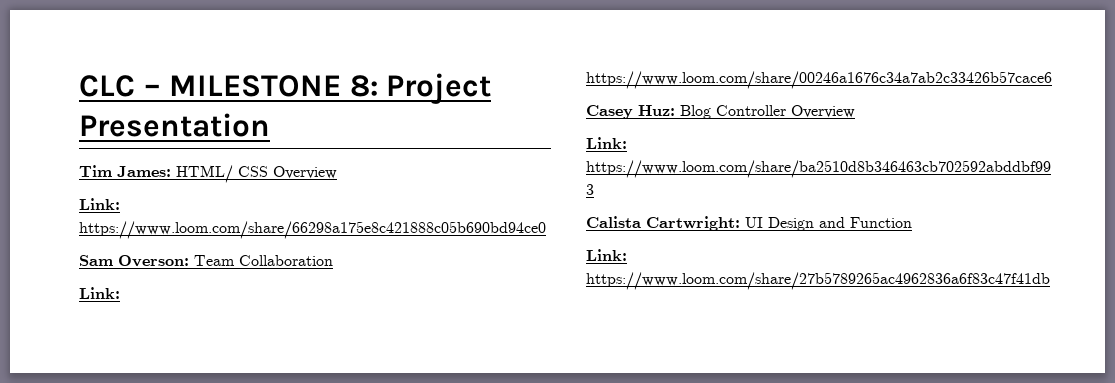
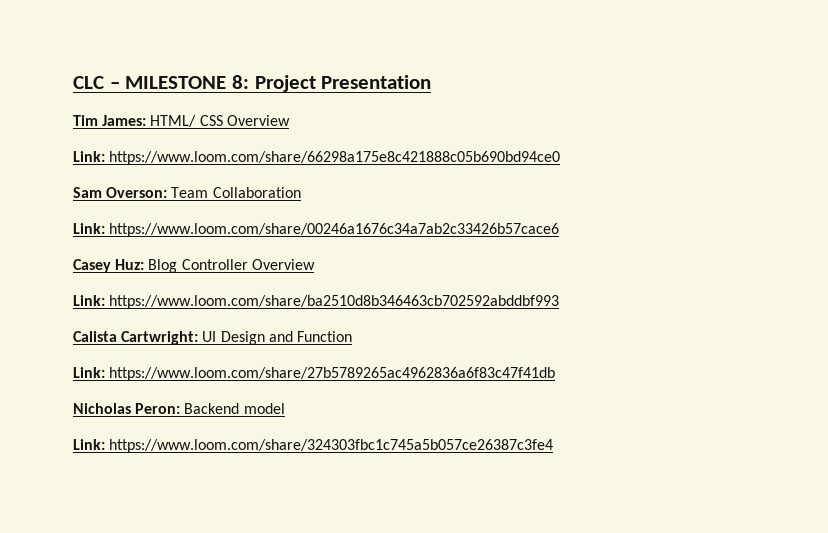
+ Nicholas Peron: Backend model
+ Link: https://www.loom.com/share/324303fbc1c745a5b057ce26387c3fe4

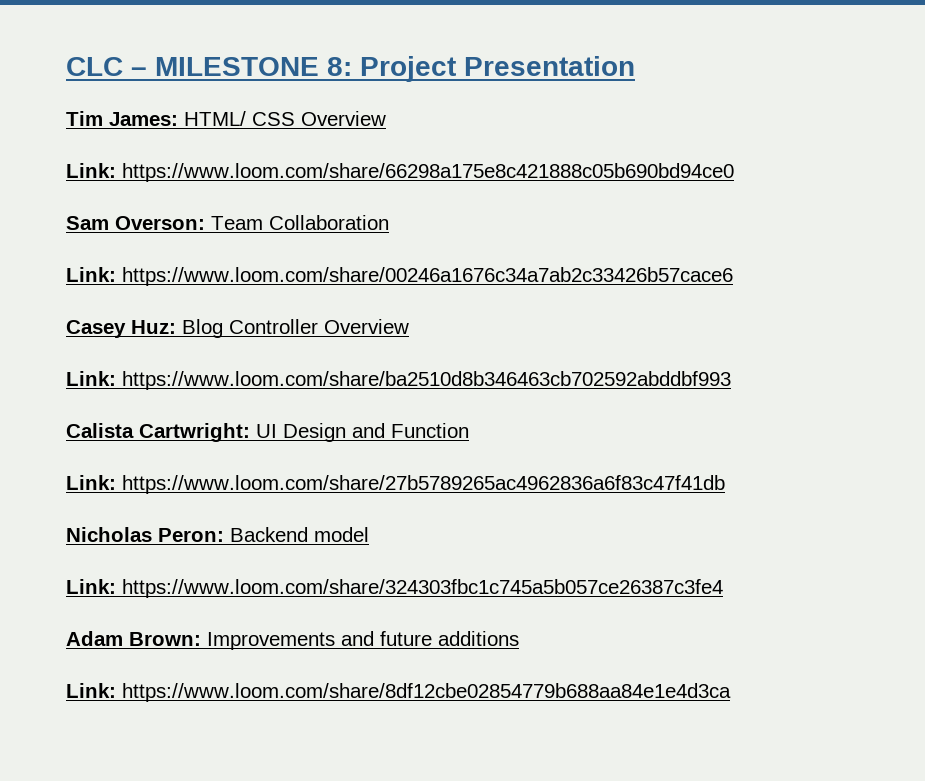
+ Adam Brown: Improvements and future additions
+ Link: https://www.loom.com/share/8df12cbe02854779b688aa84e1e4d3ca

